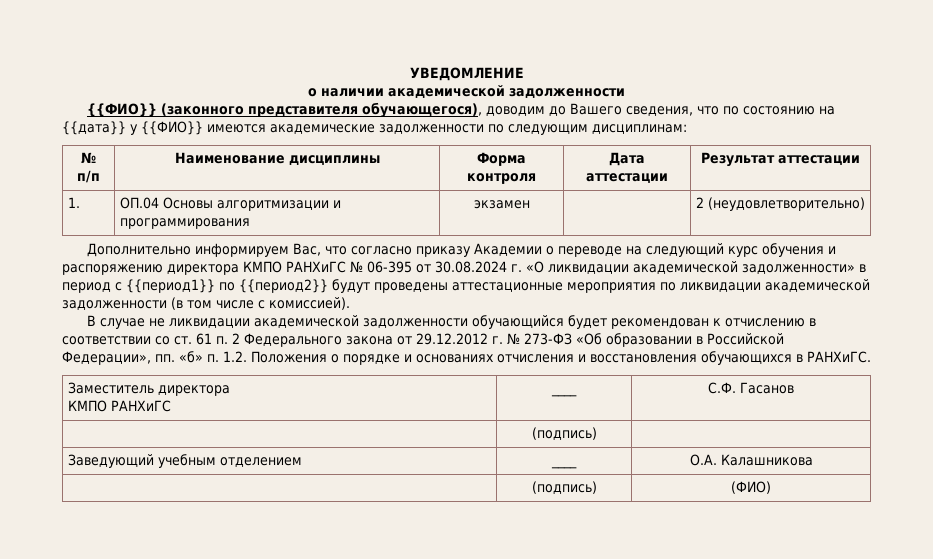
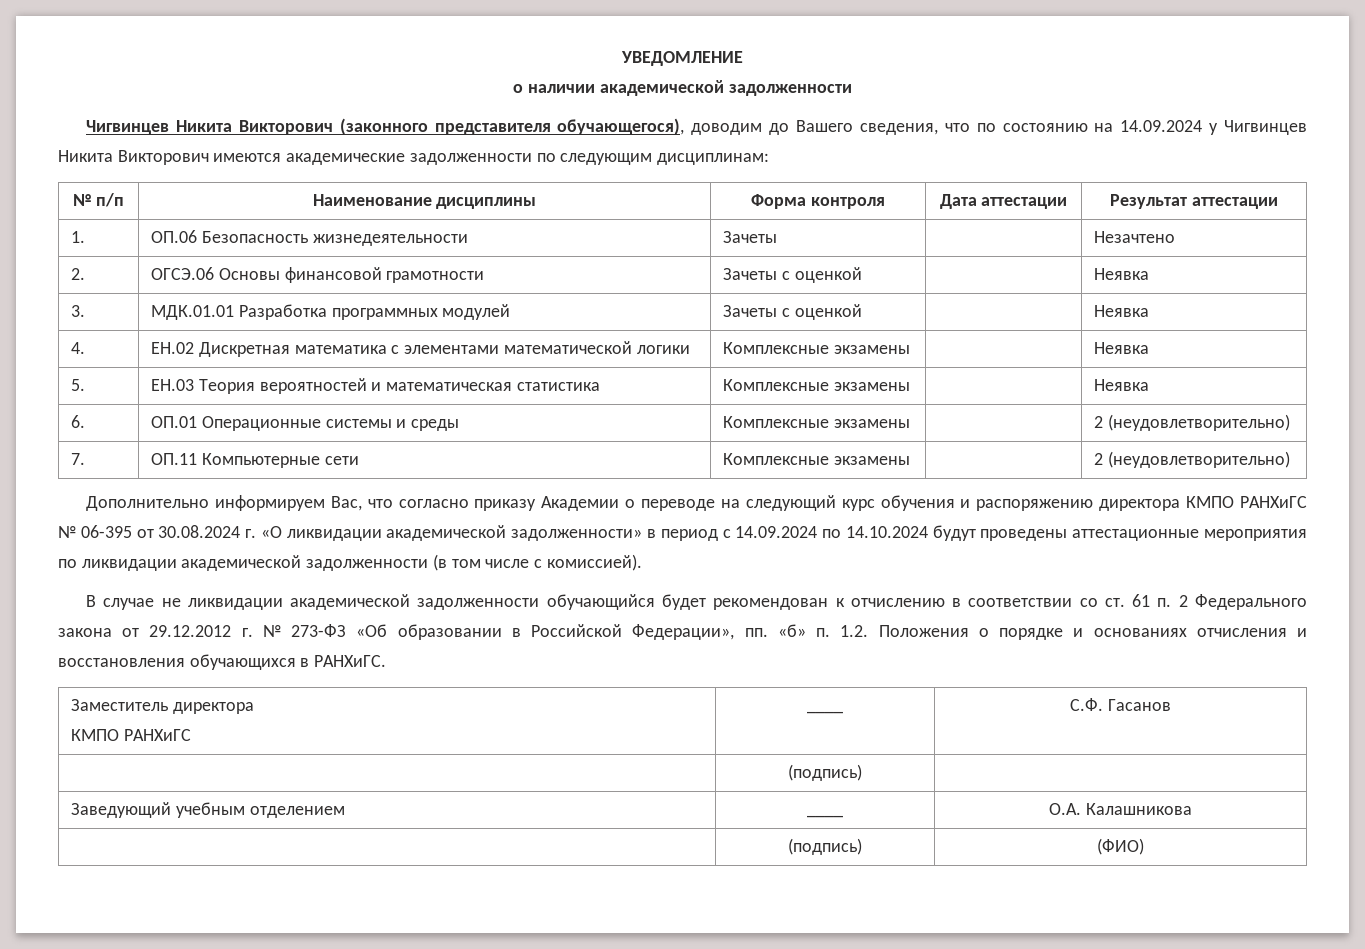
- {{ФИО}} (законного представителя обучающегося), доводим до Вашего сведения, что по состоянию на {{дата}} у {{ФИО}} имеются академические задолженности по следующим дисциплинам:
+ Чигвинцев Никита Викторович (законного представителя обучающегося), доводим до Вашего сведения, что по состоянию на 14.09.2024 у Чигвинцев Никита Викторович имеются академические задолженности по следующим дисциплинам:
- 1. | ОП.04 Основы алгоритмизации и программирования | экзамен | | 2 (неудовлетворительно)
+ 1. | ОП.06 Безопасность жизнедеятельности | Зачеты | | Незачтено
+ 2. | ОГСЭ.06 Основы финансовой грамотности | Зачеты с оценкой | | Неявка
+ 3. | МДК.01.01 Разработка программных модулей | Зачеты с оценкой | | Неявка
+ 4. | ЕН.02 Дискретная математика с элементами математической логики | Комплексные экзамены | | Неявка
+ 5. | ЕН.03 Теория вероятностей и математическая статистика | Комплексные экзамены | | Неявка
+ 6. | ОП.01 Операционные системы и среды | Комплексные экзамены | | 2 (неудовлетворительно)
+ 7. | ОП.11 Компьютерные сети | Комплексные экзамены | | 2 (неудовлетворительно)
- Дополнительно информируем Вас, что согласно приказу Академии о переводе на следующий курс обучения и распоряжению директора КМПО РАНХиГС № 06-395 от 30.08.2024 г. «О ликвидации академической задолженности» в период с {{период1}} по {{период2}} будут проведены аттестационные мероприятия по ликвидации академической задолженности (в том числе с комиссией).
+ Дополнительно информируем Вас, что согласно приказу Академии о переводе на следующий курс обучения и распоряжению директора КМПО РАНХиГС № 06-395 от 30.08.2024 г. «О ликвидации академической задолженности» в период с 14.09.2024 по 14.10.2024 будут проведены аттестационные мероприятия по ликвидации академической задолженности (в том числе с комиссией).

